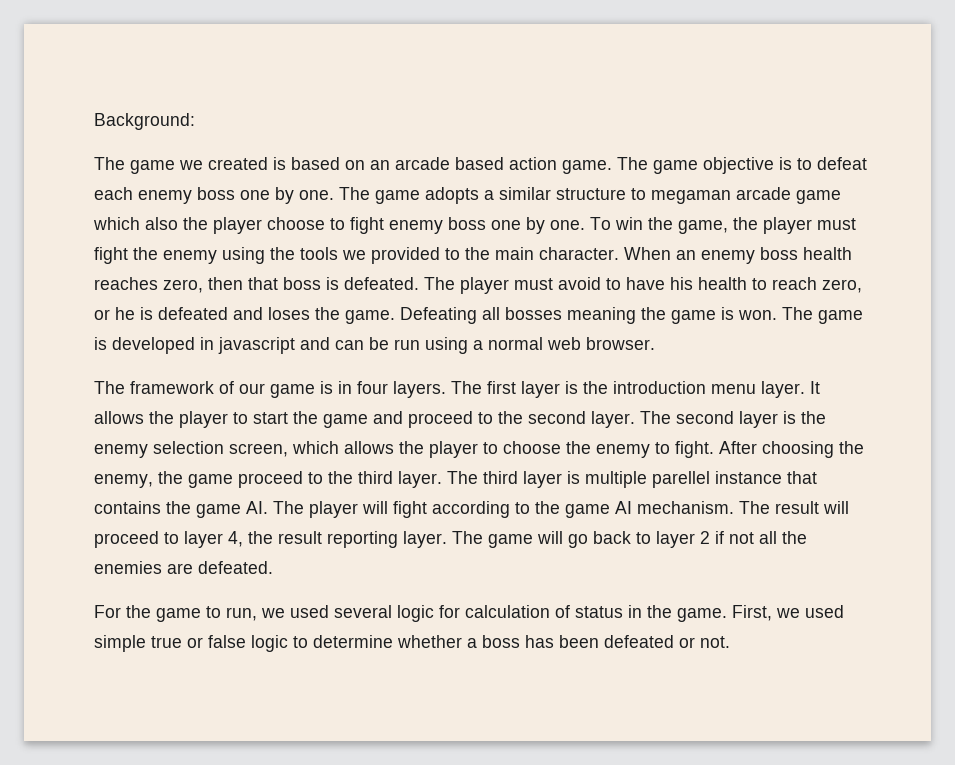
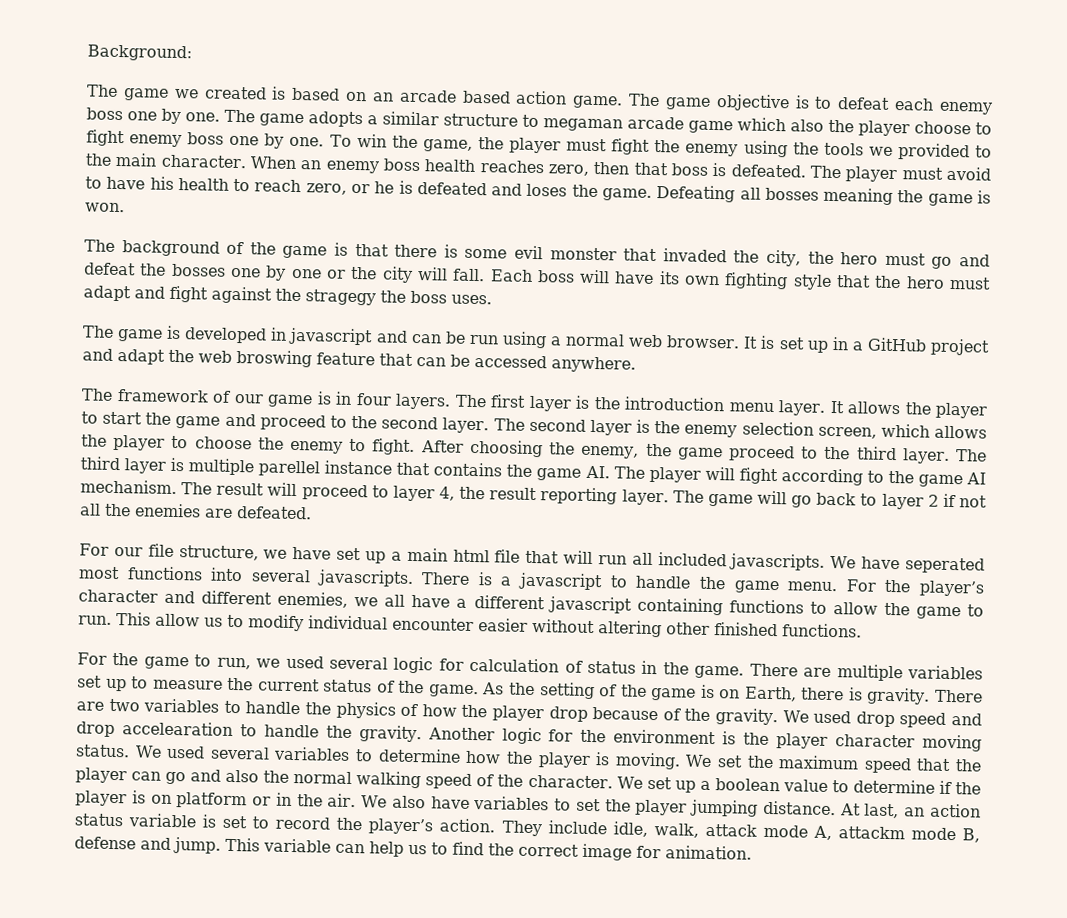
- Defeating all bosses meaning the game is won. The game is developed in javascript and can be run using a normal web browser.
+ Defeating all bosses meaning the game is won.
+ The background of the game is that there is some evil monster that invaded the city, the hero must go and defeat the bosses one by one or the city will fall. Each boss will have its own fighting style that the hero must adapt and fight against the stragegy the boss uses.
+ The game is developed in javascript and can be run using a normal web browser. It is set up in a GitHub project and adapt the web broswing feature that can be accessed anywhere.
+ For our file structure, we have set up a main html file that will run all included javascripts. We have seperated most functions into several javascripts. There is a javascript to handle the game menu. For the player’s character and different enemies, we all have a different javascript containing functions to allow the game to run. This allow us to modify individual encounter easier without altering other finished functions.
- First, we used simple true or false logic to determine whether a boss has been defeated or not.
+ There are multiple variables set up to measure the current status of the game. As the setting of the game is on Earth, there is gravity. There are two variables to handle the physics of how the player drop because of the gravity. We used drop speed and drop accelearation to handle the gravity. Another logic for the environment is the player character moving status. We used several variables to determine how the player is moving. We set the maximum speed that the player can go and also the normal walking speed of the character. We set up a boolean value to determine if the player is on platform or in the air. We also have variables to set the player jumping distance. At last, an action status variable is set to record the player’s action. They include idle, walk, attack mode A, attackm mode B, defense and jump. This variable can help us to find the correct image for animation.

